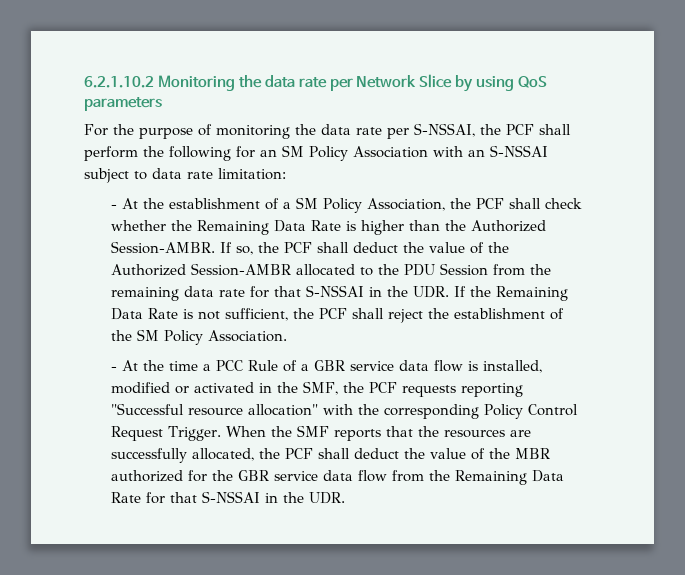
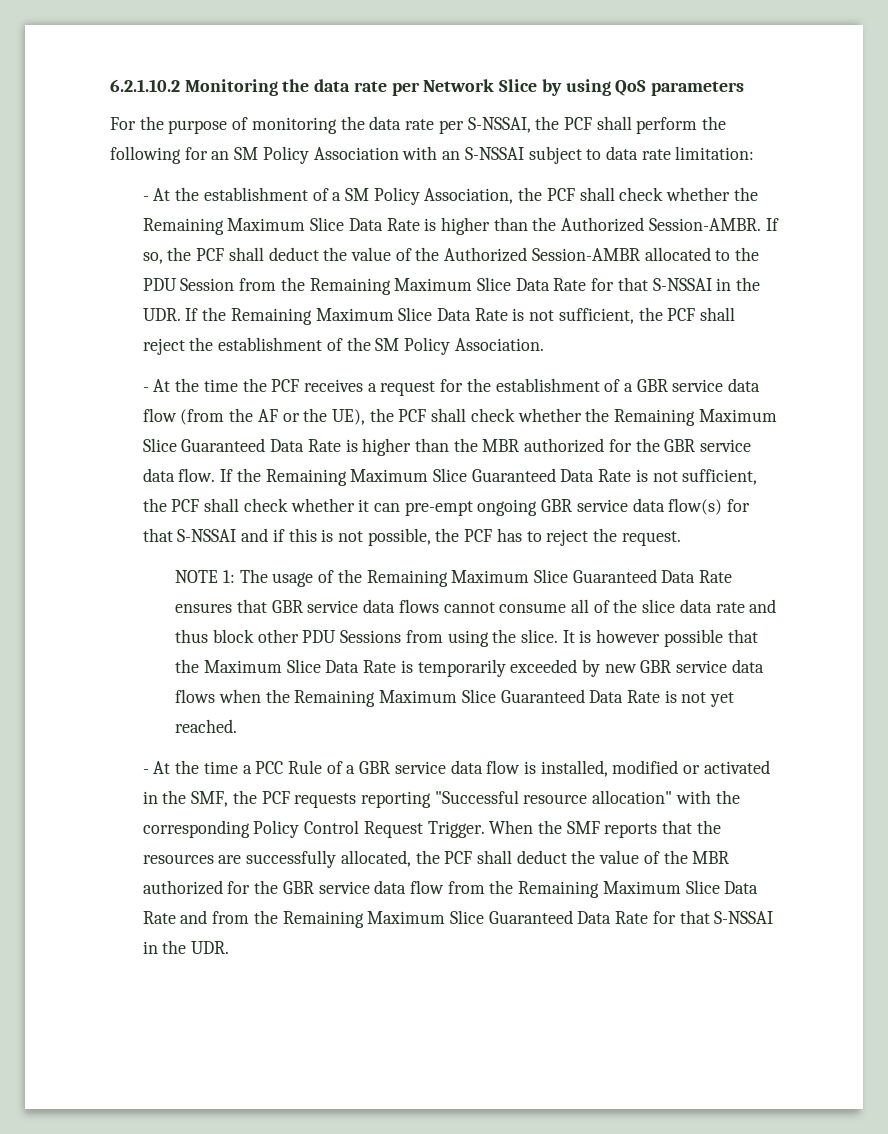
- - At the establishment of a SM Policy Association, the PCF shall check whether the Remaining Data Rate is higher than the Authorized Session-AMBR.
+ - At the establishment of a SM Policy Association, the PCF shall check whether the Remaining Maximum Slice Data Rate is higher than the Authorized Session-AMBR.
- If so, the PCF shall deduct the value of the Authorized Session-AMBR allocated to the PDU Session from the remaining data rate for that S-NSSAI in the UDR. If the Remaining Data Rate is not sufficient, the PCF shall reject the establishment of the SM Policy Association.
+ If so, the PCF shall deduct the value of the Authorized Session-AMBR allocated to the PDU Session from the Remaining Maximum Slice Data Rate for that S-NSSAI in the UDR. If the Remaining Maximum Slice Data Rate is not sufficient, the PCF shall reject the establishment of the SM Policy Association.
+ - At the time the PCF receives a request for the establishment of a GBR service data flow (from the AF or the UE), the PCF shall check whether the Remaining Maximum Slice Guaranteed Data Rate is higher than the MBR authorized for the GBR service data flow. If the Remaining Maximum Slice Guaranteed Data Rate is not sufficient, the PCF shall check whether it can pre-empt ongoing GBR service data flow(s) for that S-NSSAI and if this is not possible, the PCF has to reject the request.
+ NOTE 1: The usage of the Remaining Maximum Slice Guaranteed Data Rate ensures that GBR service data flows cannot consume all of the slice data rate and thus block other PDU Sessions from using the slice. It is however possible that the Maximum Slice Data Rate is temporarily exceeded by new GBR service data flows when the Remaining Maximum Slice Guaranteed Data Rate is not yet reached.
- When the SMF reports that the resources are successfully allocated, the PCF shall deduct the value of the MBR authorized for the GBR service data flow from the Remaining Data Rate for that S-NSSAI in the UDR.
+ When the SMF reports that the resources are successfully allocated, the PCF shall deduct the value of the MBR authorized for the GBR service data flow from the Remaining Maximum Slice Data Rate and from the Remaining Maximum Slice Guaranteed Data Rate for that S-NSSAI in the UDR.

